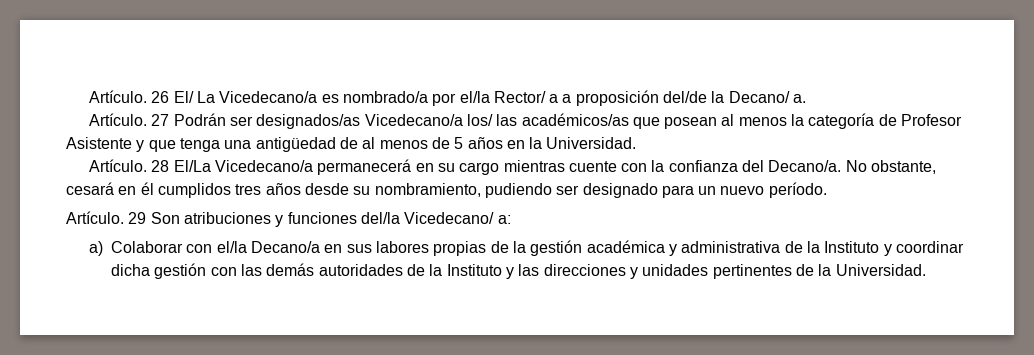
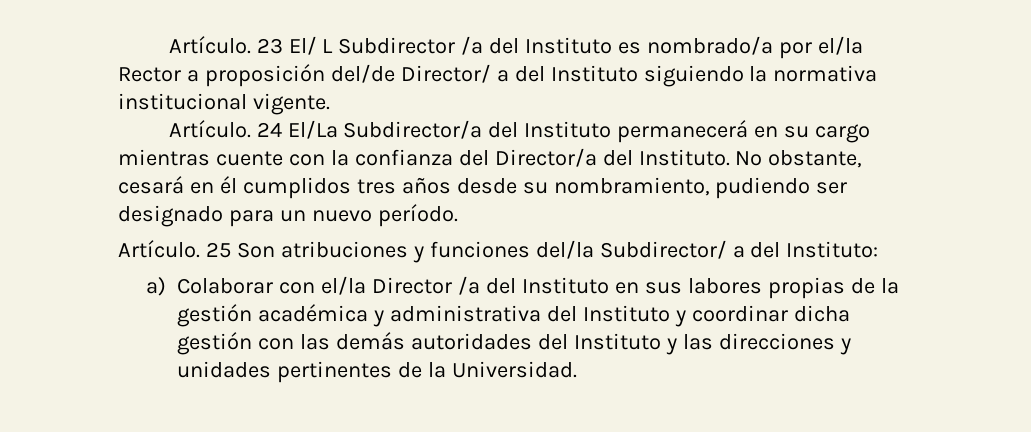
- Artículo. 26 El/ La Vicedecano/a es nombrado/a por el/la Rector/ a a proposición del/de la Decano/ a.
- Artículo. 27 Podrán ser designados/as Vicedecano/a los/ las académicos/as que posean al menos la categoría de Profesor Asistente y que tenga una antigüedad de al menos de 5 años en la Universidad.
- Artículo. 28 El/La Vicedecano/a permanecerá en su cargo mientras cuente con la confianza del Decano/a.
+ Artículo. 23 El/ L Subdirector /a del Instituto es nombrado/a por el/la Rector a proposición del/de Director/ a del Instituto siguiendo la normativa institucional vigente.
+ Artículo. 24 El/La Subdirector/a del Instituto permanecerá en su cargo mientras cuente con la confianza del Director/a del Instituto.
- 29 Son atribuciones y funciones del/la Vicedecano/ a:
+ 25 Son atribuciones y funciones del/la Subdirector/ a del Instituto:
- a) Colaborar con el/la Decano/a en sus labores propias de la gestión académica y administrativa de la Instituto y coordinar dicha gestión con las demás autoridades de la Instituto y las direcciones y unidades pertinentes de la Universidad.
+ a) Colaborar con el/la Director /a del Instituto en sus labores propias de la gestión académica y administrativa del Instituto y coordinar dicha gestión con las demás autoridades del Instituto y las direcciones y unidades pertinentes de la Universidad.

